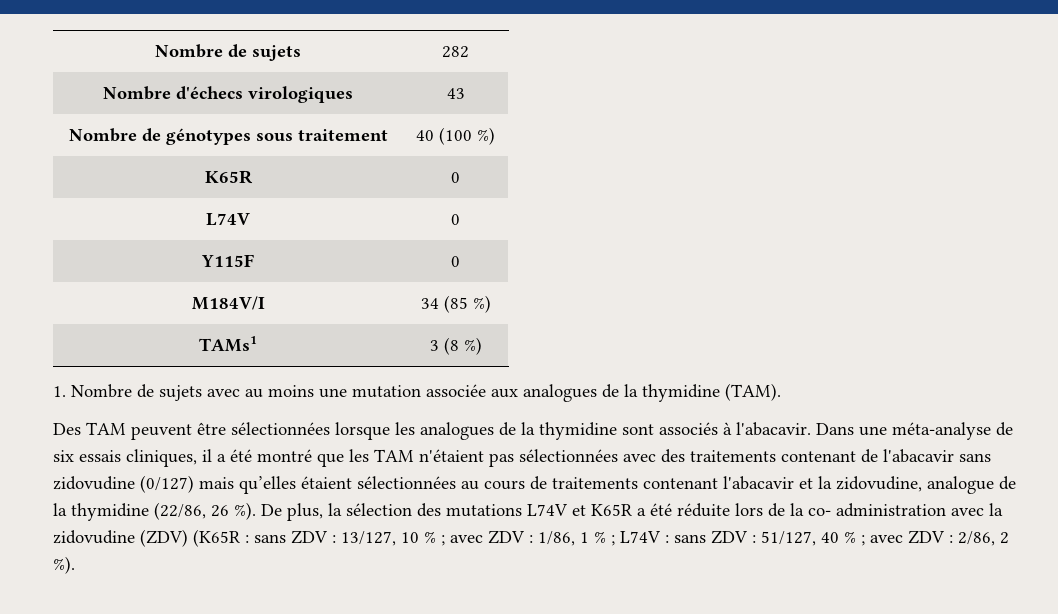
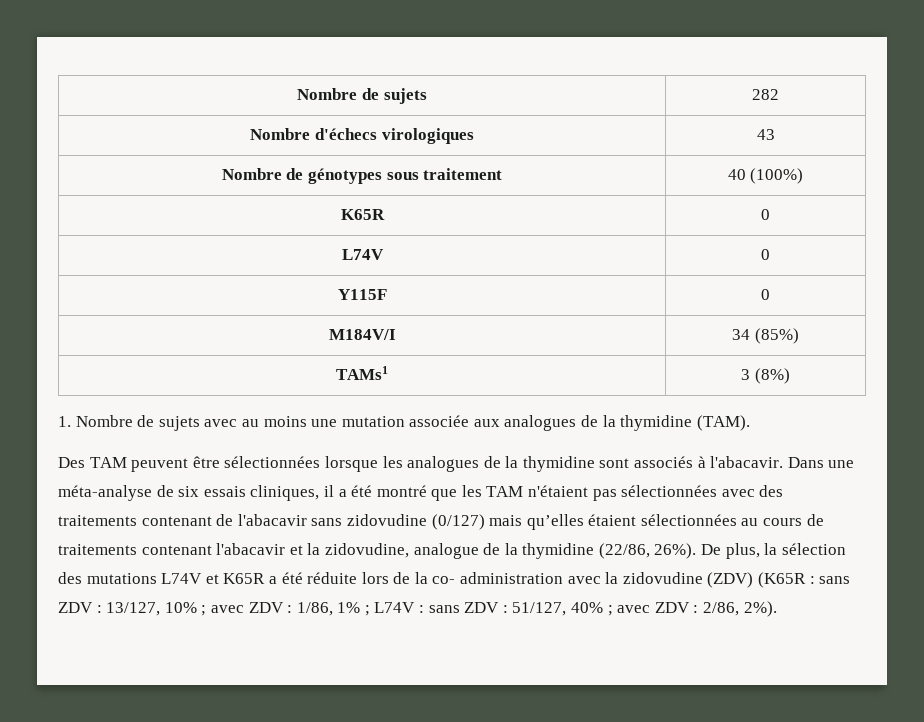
- Nombre de génotypes sous traitement | 40 (100 %)
+ Nombre de génotypes sous traitement | 40 (100%)
- M184V/I | 34 (85 %)
+ M184V/I | 34 (85%)
- TAMs1 | 3 (8 %)
+ TAMs1 | 3 (8%)
- Dans une méta-analyse de six essais cliniques, il a été montré que les TAM n'étaient pas sélectionnées avec des traitements contenant de l'abacavir sans zidovudine (0/127) mais qu’elles étaient sélectionnées au cours de traitements contenant l'abacavir et la zidovudine, analogue de la thymidine (22/86, 26 %).
+ Dans une méta-analyse de six essais cliniques, il a été montré que les TAM n'étaient pas sélectionnées avec des traitements contenant de l'abacavir sans zidovudine (0/127) mais qu’elles étaient sélectionnées au cours de traitements contenant l'abacavir et la zidovudine, analogue de la thymidine (22/86, 26%).
- De plus, la sélection des mutations L74V et K65R a été réduite lors de la co- administration avec la zidovudine (ZDV) (K65R : sans ZDV : 13/127, 10 % ; avec ZDV : 1/86, 1 % ; L74V : sans ZDV : 51/127, 40 % ; avec ZDV : 2/86, 2 %).
+ De plus, la sélection des mutations L74V et K65R a été réduite lors de la co- administration avec la zidovudine (ZDV) (K65R : sans ZDV : 13/127, 10% ; avec ZDV : 1/86, 1% ; L74V : sans ZDV : 51/127, 40% ; avec ZDV : 2/86, 2%).

